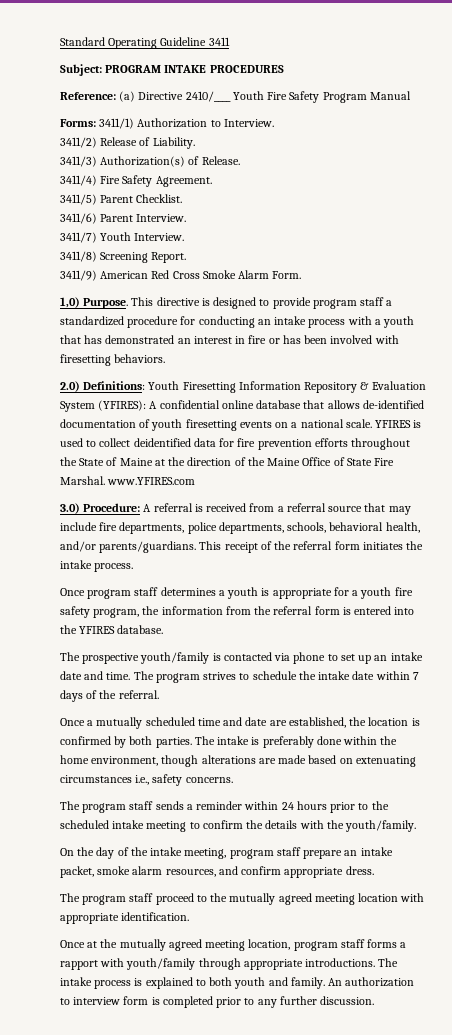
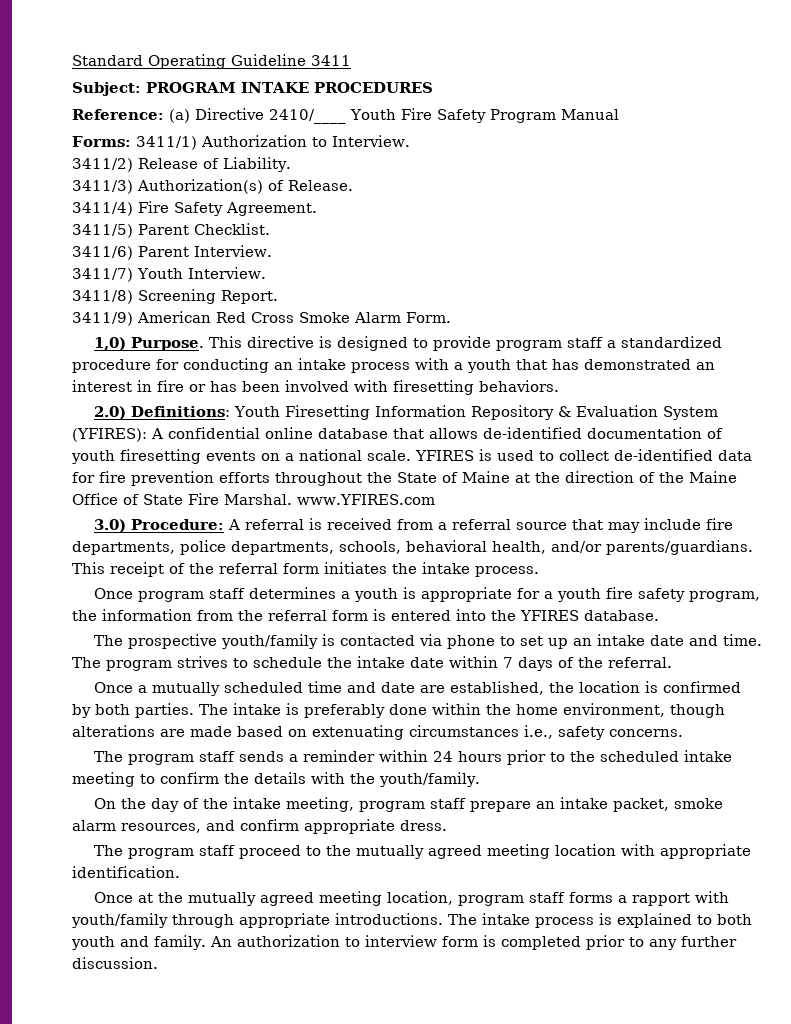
- YFIRES is used to collect deidentified data for fire prevention efforts throughout the State of Maine at the direction of the Maine Office of State Fire Marshal. www.YFIRES.com
+ YFIRES is used to collect de-identified data for fire prevention efforts throughout the State of Maine at the direction of the Maine Office of State Fire Marshal. www.YFIRES.com

